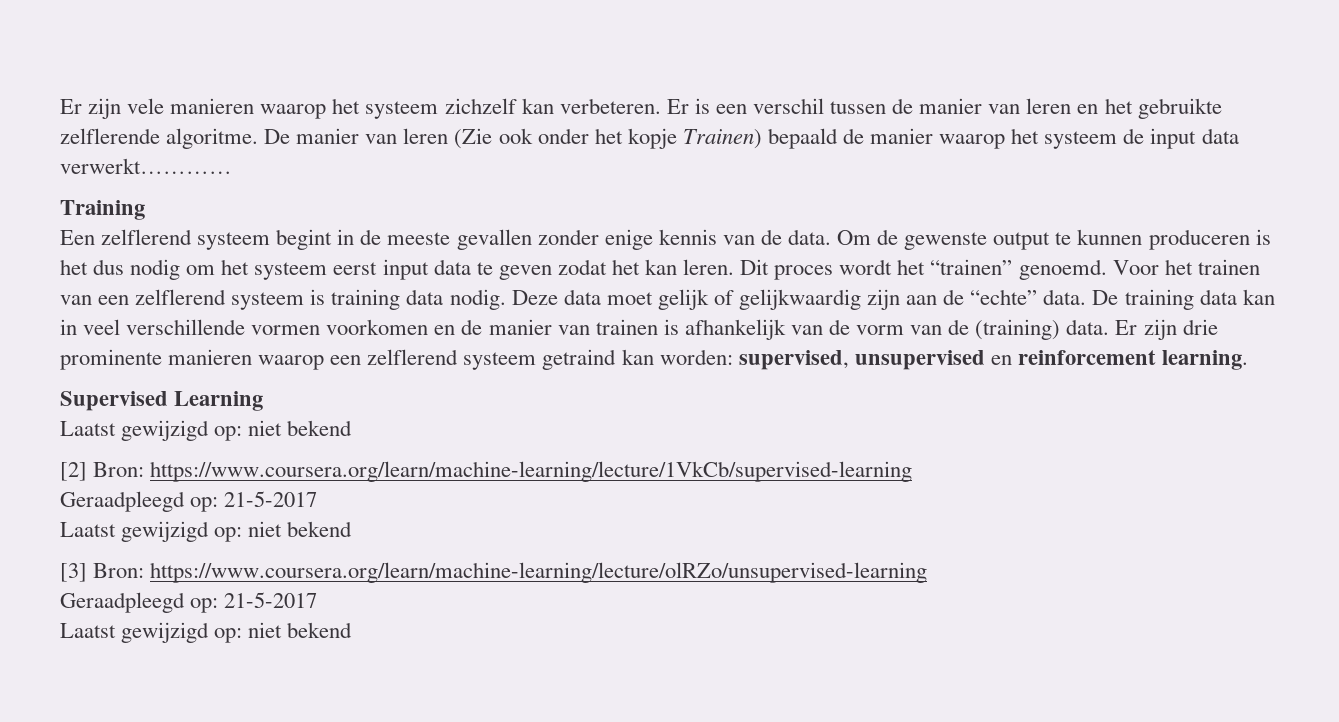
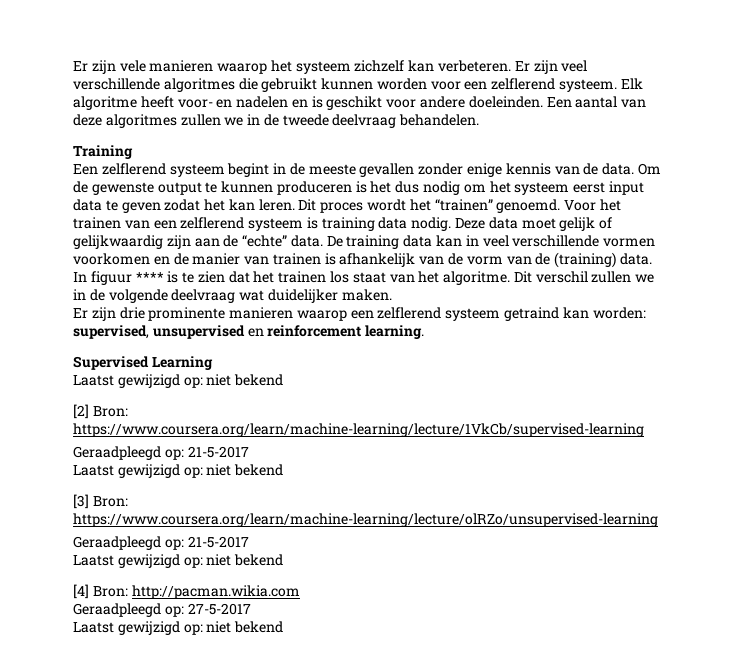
- Er is een verschil tussen de manier van leren en het gebruikte zelflerende algoritme. De manier van leren (Zie ook onder het kopje Trainen) bepaald de manier waarop het systeem de input data verwerkt…………
+ Er zijn veel verschillende algoritmes die gebruikt kunnen worden voor een zelflerend systeem. Elk algoritme heeft voor- en nadelen en is geschikt voor andere doeleinden. Een aantal van deze algoritmes zullen we in de tweede deelvraag behandelen.
- De training data kan in veel verschillende vormen voorkomen en de manier van trainen is afhankelijk van de vorm van de (training) data. Er zijn drie prominente manieren waarop een zelflerend systeem getraind kan worden: supervised, unsupervised en reinforcement learning.
+ De training data kan in veel verschillende vormen voorkomen en de manier van trainen is afhankelijk van de vorm van de (training) data. In figuur **** is te zien dat het trainen los staat van het algoritme. Dit verschil zullen we in de volgende deelvraag wat duidelijker maken.
+ Er zijn drie prominente manieren waarop een zelflerend systeem getraind kan worden: supervised, unsupervised en reinforcement learning.
+ [4] Bron: http://pacman.wikia.com
+ Geraadpleegd op: 27-5-2017
+ Laatst gewijzigd op: niet bekend

